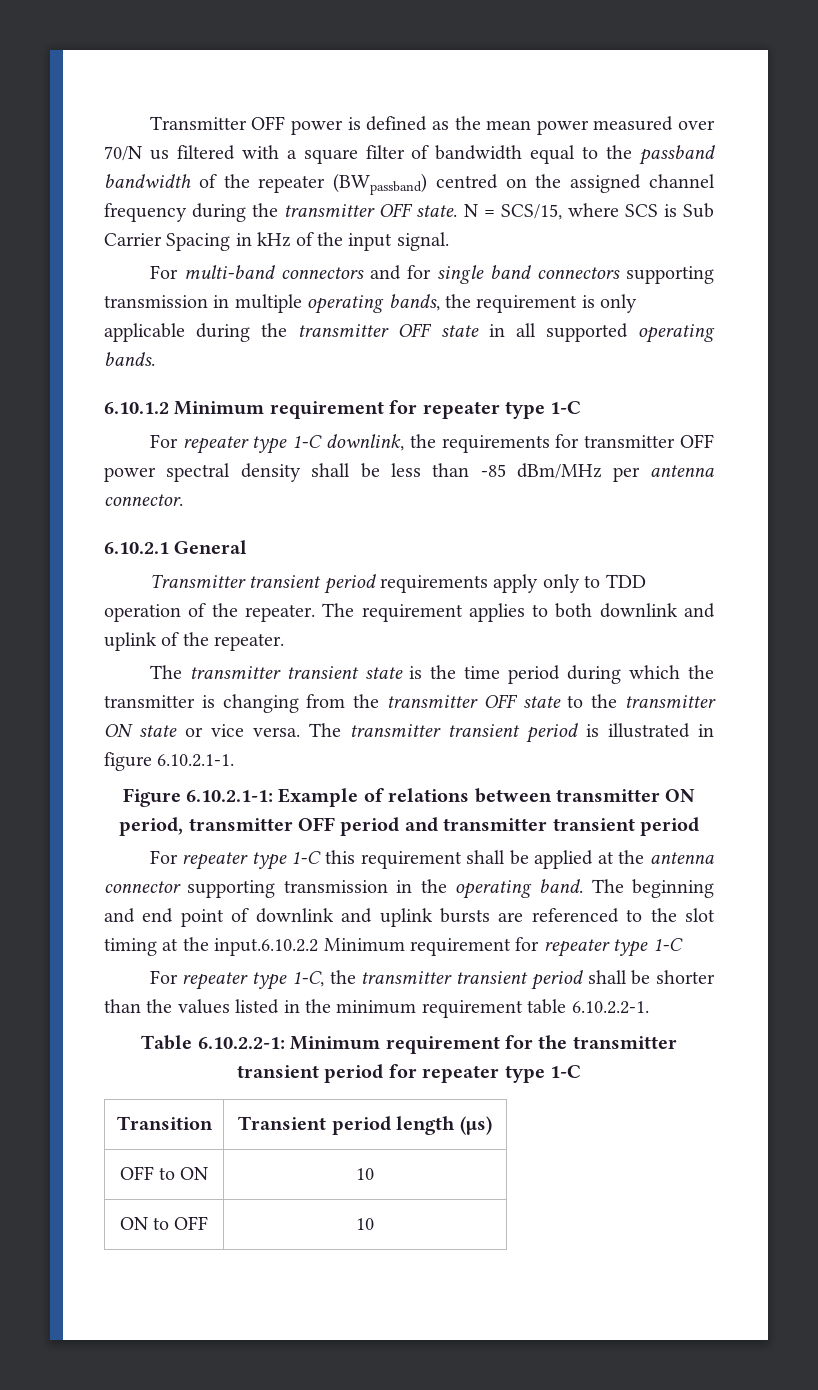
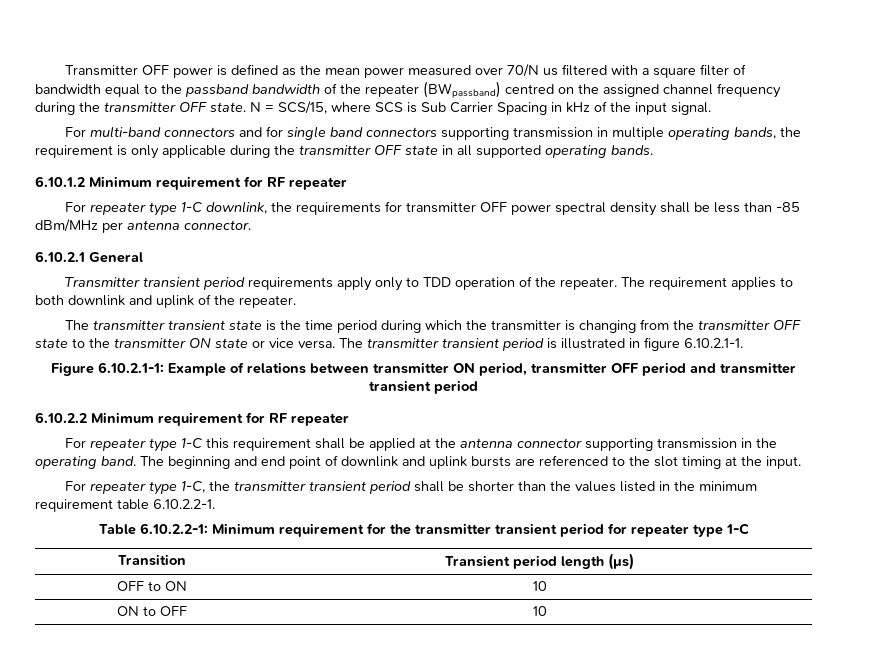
- 6.10.1.2 Minimum requirement for repeater type 1-C
+ 6.10.1.2 Minimum requirement for RF repeater
+ 6.10.2.2 Minimum requirement for RF repeater
- The beginning and end point of downlink and uplink bursts are referenced to the slot timing at the input.6.10.2.2 Minimum requirement for repeater type 1-C
+ The beginning and end point of downlink and uplink bursts are referenced to the slot timing at the input.

